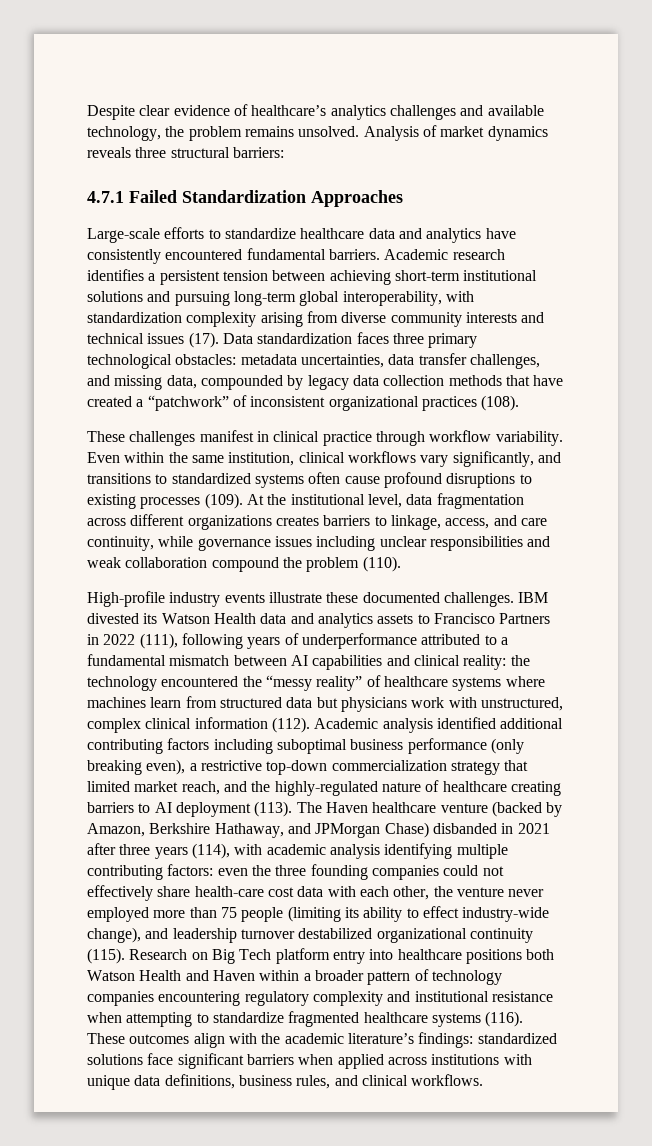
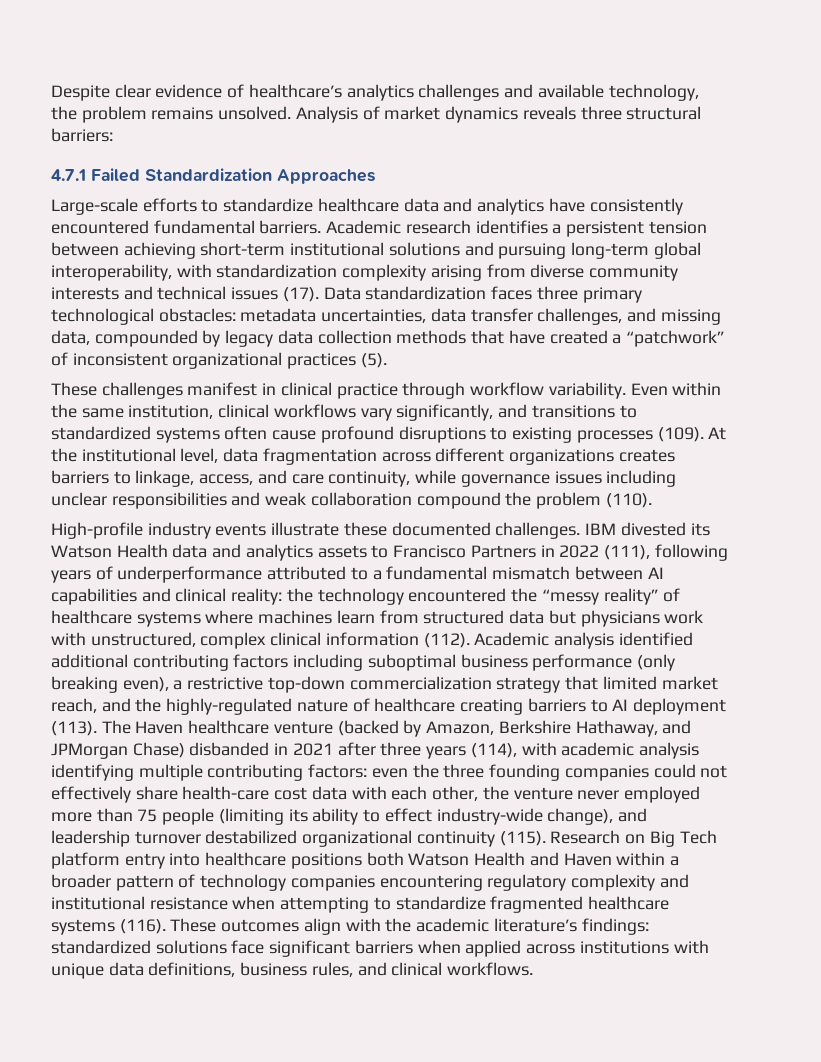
- Data standardization faces three primary technological obstacles: metadata uncertainties, data transfer challenges, and missing data, compounded by legacy data collection methods that have created a “patchwork” of inconsistent organizational practices (108).
+ Data standardization faces three primary technological obstacles: metadata uncertainties, data transfer challenges, and missing data, compounded by legacy data collection methods that have created a “patchwork” of inconsistent organizational practices (5).

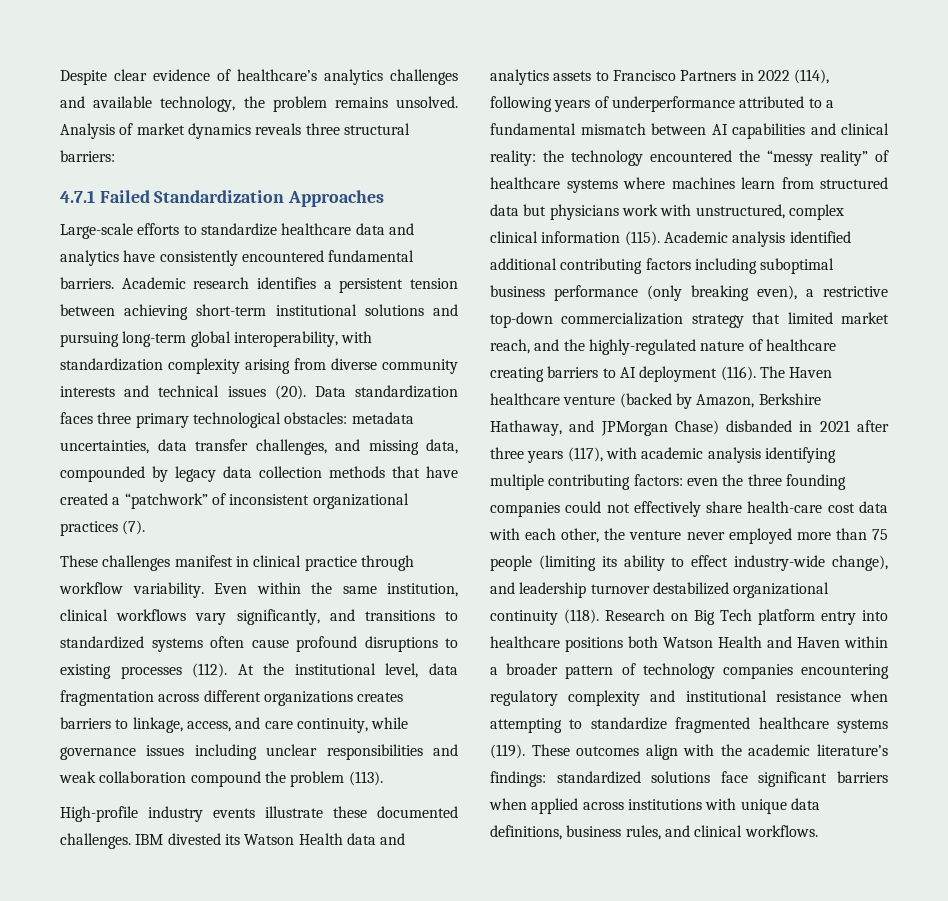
- Academic research identifies a persistent tension between achieving short-term institutional solutions and pursuing long-term global interoperability, with standardization complexity arising from diverse community interests and technical issues (17).
+ Academic research identifies a persistent tension between achieving short-term institutional solutions and pursuing long-term global interoperability, with standardization complexity arising from diverse community interests and technical issues (20).
- Data standardization faces three primary technological obstacles: metadata uncertainties, data transfer challenges, and missing data, compounded by legacy data collection methods that have created a “patchwork” of inconsistent organizational practices (5).
+ Data standardization faces three primary technological obstacles: metadata uncertainties, data transfer challenges, and missing data, compounded by legacy data collection methods that have created a “patchwork” of inconsistent organizational practices (7).
- Even within the same institution, clinical workflows vary significantly, and transitions to standardized systems often cause profound disruptions to existing processes (109).
+ Even within the same institution, clinical workflows vary significantly, and transitions to standardized systems often cause profound disruptions to existing processes (112).
- At the institutional level, data fragmentation across different organizations creates barriers to linkage, access, and care continuity, while governance issues including unclear responsibilities and weak collaboration compound the problem (110).
+ At the institutional level, data fragmentation across different organizations creates barriers to linkage, access, and care continuity, while governance issues including unclear responsibilities and weak collaboration compound the problem (113).
- IBM divested its Watson Health data and analytics assets to Francisco Partners in 2022 (111), following years of underperformance attributed to a fundamental mismatch between AI capabilities and clinical reality: the technology encountered the “messy reality” of healthcare systems where machines learn from structured data but physicians work with unstructured, complex clinical information (112).
+ IBM divested its Watson Health data and analytics assets to Francisco Partners in 2022 (114), following years of underperformance attributed to a fundamental mismatch between AI capabilities and clinical reality: the technology encountered the “messy reality” of healthcare systems where machines learn from structured data but physicians work with unstructured, complex clinical information (115).
- Academic analysis identified additional contributing factors including suboptimal business performance (only breaking even), a restrictive top-down commercialization strategy that limited market reach, and the highly-regulated nature of healthcare creating barriers to AI deployment (113).
+ Academic analysis identified additional contributing factors including suboptimal business performance (only breaking even), a restrictive top-down commercialization strategy that limited market reach, and the highly-regulated nature of healthcare creating barriers to AI deployment (116).
- The Haven healthcare venture (backed by Amazon, Berkshire Hathaway, and JPMorgan Chase) disbanded in 2021 after three years (114), with academic analysis identifying multiple contributing factors:
+ The Haven healthcare venture (backed by Amazon, Berkshire Hathaway, and JPMorgan Chase) disbanded in 2021 after three years (117), with academic analysis identifying multiple contributing factors:
- even the three founding companies could not effectively share health-care cost data with each other, the venture never employed more than 75 people (limiting its ability to effect industry-wide change), and leadership turnover destabilized organizational continuity (115).
+ even the three founding companies could not effectively share health-care cost data with each other, the venture never employed more than 75 people (limiting its ability to effect industry-wide change), and leadership turnover destabilized organizational continuity (118).
- Research on Big Tech platform entry into healthcare positions both Watson Health and Haven within a broader pattern of technology companies encountering regulatory complexity and institutional resistance when attempting to standardize fragmented healthcare systems (116).
+ Research on Big Tech platform entry into healthcare positions both Watson Health and Haven within a broader pattern of technology companies encountering regulatory complexity and institutional resistance when attempting to standardize fragmented healthcare systems (119).

